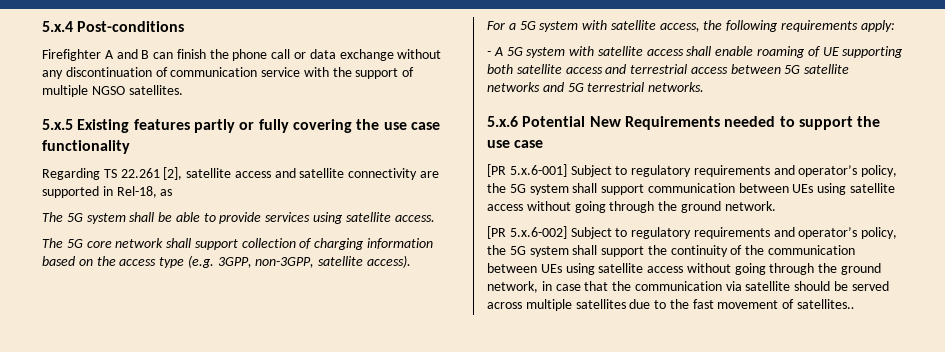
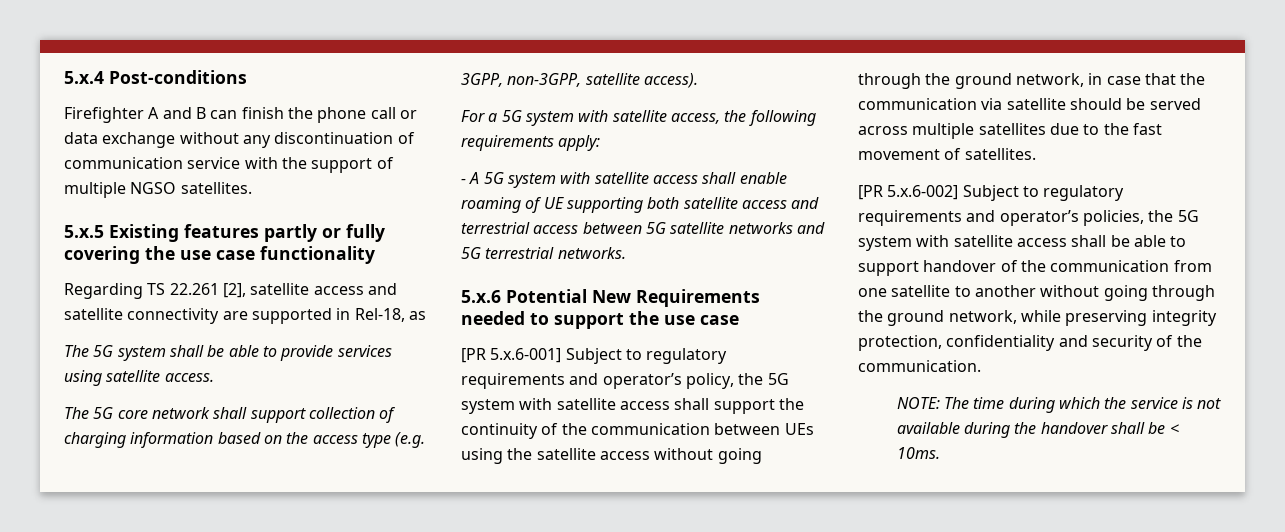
- [PR 5.x.6-001] Subject to regulatory requirements and operator’s policy, the 5G system shall support communication between UEs using satellite access without going through the ground network.
- [PR 5.x.6-002] Subject to regulatory requirements and operator’s policy, the 5G system shall support the continuity of the communication between UEs using satellite access without going through the ground network, in case that the communication via satellite should be served across multiple satellites due to the fast movement of satellites..
+ [PR 5.x.6-001] Subject to regulatory requirements and operator’s policy, the 5G system with satellite access shall support the continuity of the communication between UEs using the satellite access without going through the ground network, in case that the communication via satellite should be served across multiple satellites due to the fast movement of satellites.
+ [PR 5.x.6-002] Subject to regulatory requirements and operator’s policies, the 5G system with satellite access shall be able to support handover of the communication from one satellite to another without going through the ground network, while preserving integrity protection, confidentiality and security of the communication.
+ NOTE: The time during which the service is not available during the handover shall be < 10ms.

